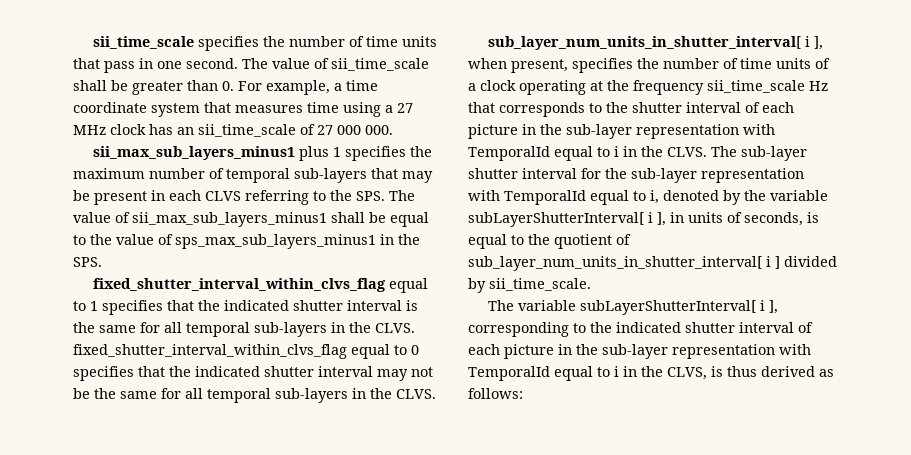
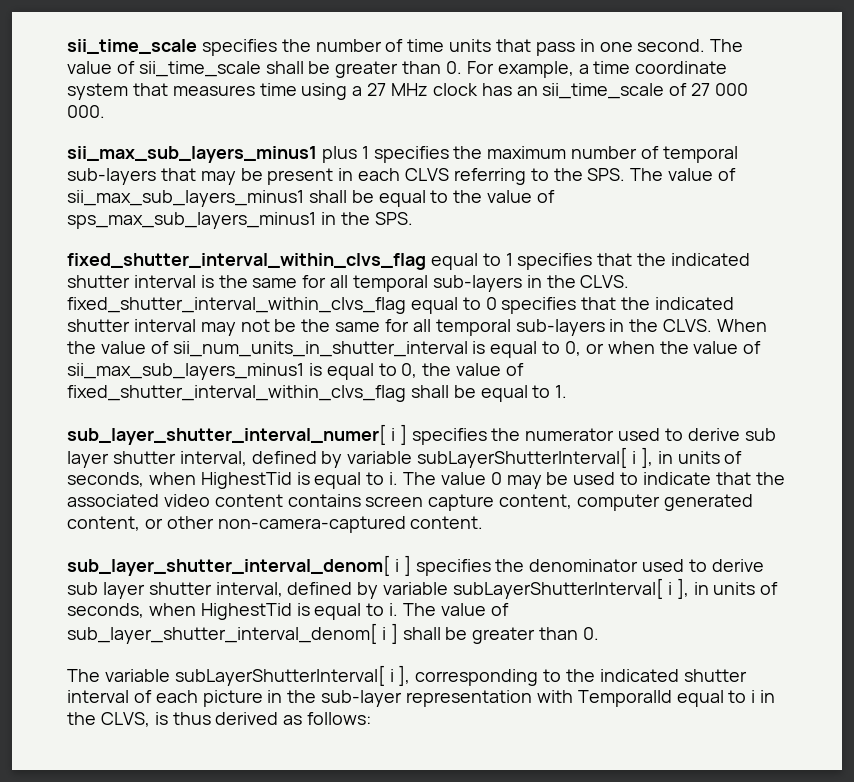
- fixed_shutter_interval_within_clvs_flag equal to 1 specifies that the indicated shutter interval is the same for all temporal sub-layers in the CLVS. fixed_shutter_interval_within_clvs_flag equal to 0 specifies that the indicated shutter interval may not be the same for all temporal sub-layers in the CLVS.
- sub_layer_num_units_in_shutter_interval[ i ], when present, specifies the number of time units of a clock operating at the frequency sii_time_scale Hz that corresponds to the shutter interval of each picture in the sub-layer representation with TemporalId equal to i in the CLVS. The sub-layer shutter interval for the sub-layer representation with TemporalId equal to i, denoted by the variable subLayerShutterInterval[ i ], in units of seconds, is equal to the quotient of sub_layer_num_units_in_shutter_interval[ i ] divided by sii_time_scale.
+ fixed_shutter_interval_within_clvs_flag equal to 1 specifies that the indicated shutter interval is the same for all temporal sub-layers in the CLVS. fixed_shutter_interval_within_clvs_flag equal to 0 specifies that the indicated shutter interval may not be the same for all temporal sub-layers in the CLVS. When the value of sii_num_units_in_shutter_interval is equal to 0, or when the value of sii_max_sub_layers_minus1 is equal to 0, the value of fixed_shutter_interval_within_clvs_flag shall be equal to 1.
+ sub_layer_shutter_interval_numer[ i ] specifies the numerator used to derive sub layer shutter interval, defined by variable subLayerShutterInterval[ i ], in units of seconds, when HighestTid is equal to i. The value 0 may be used to indicate that the associated video content contains screen capture content, computer generated content, or other non-camera-captured content.
+ sub_layer_shutter_interval_denom[ i ] specifies the denominator used to derive sub layer shutter interval, defined by variable subLayerShutterInterval[ i ], in units of seconds, when HighestTid is equal to i. The value of sub_layer_shutter_interval_denom[ i ] shall be greater than 0.

